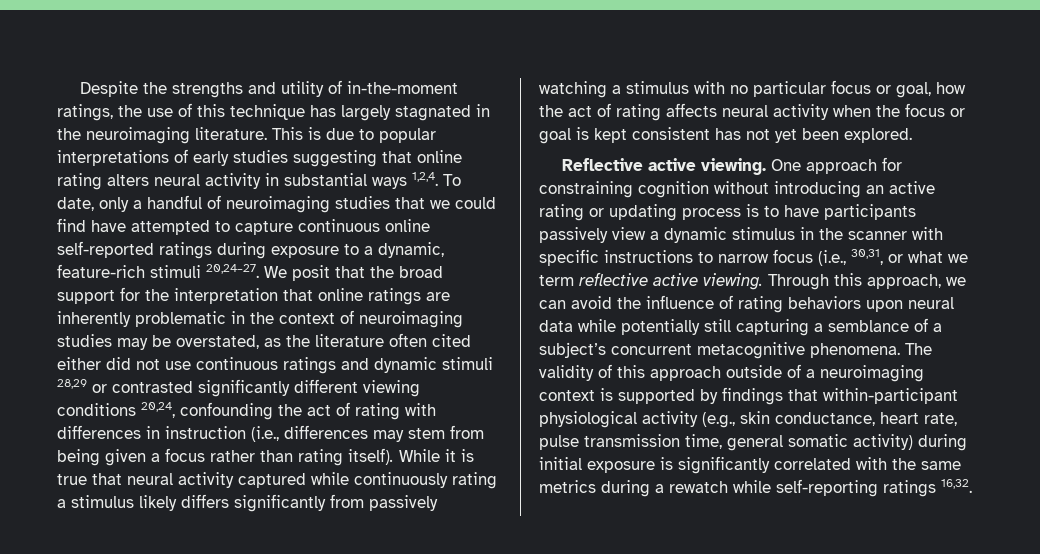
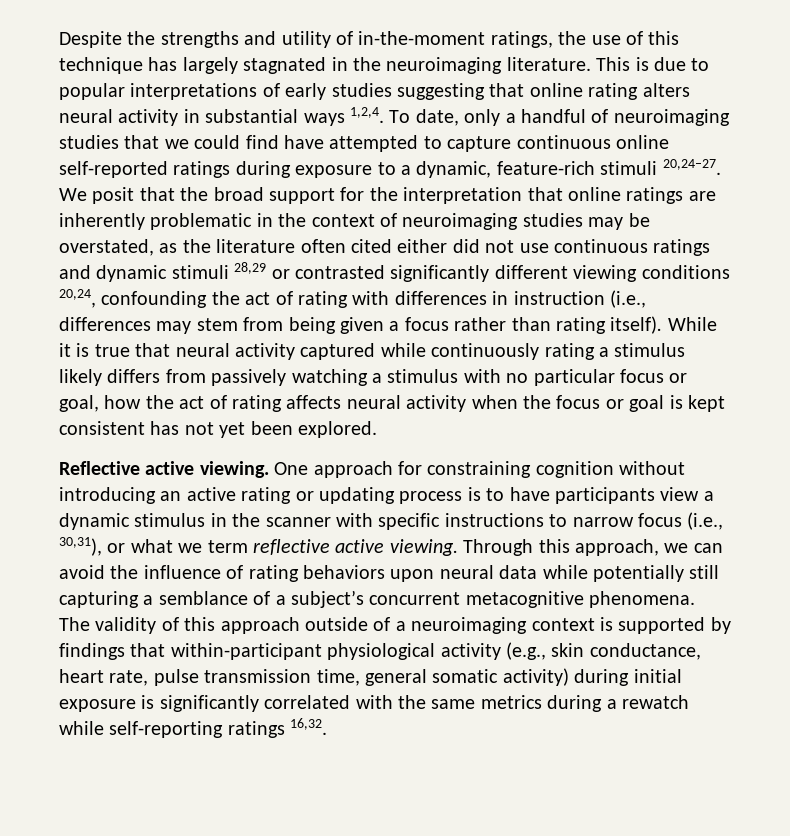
- While it is true that neural activity captured while continuously rating a stimulus likely differs significantly from passively watching a stimulus with no particular focus or goal, how the act of rating affects neural activity when the focus or goal is kept consistent has not yet been explored.
+ While it is true that neural activity captured while continuously rating a stimulus likely differs from passively watching a stimulus with no particular focus or goal, how the act of rating affects neural activity when the focus or goal is kept consistent has not yet been explored.
- One approach for constraining cognition without introducing an active rating or updating process is to have participants passively view a dynamic stimulus in the scanner with specific instructions to narrow focus (i.e., 30,31, or what we term reflective active viewing.
+ One approach for constraining cognition without introducing an active rating or updating process is to have participants view a dynamic stimulus in the scanner with specific instructions to narrow focus (i.e., 30,31), or what we term reflective active viewing.

